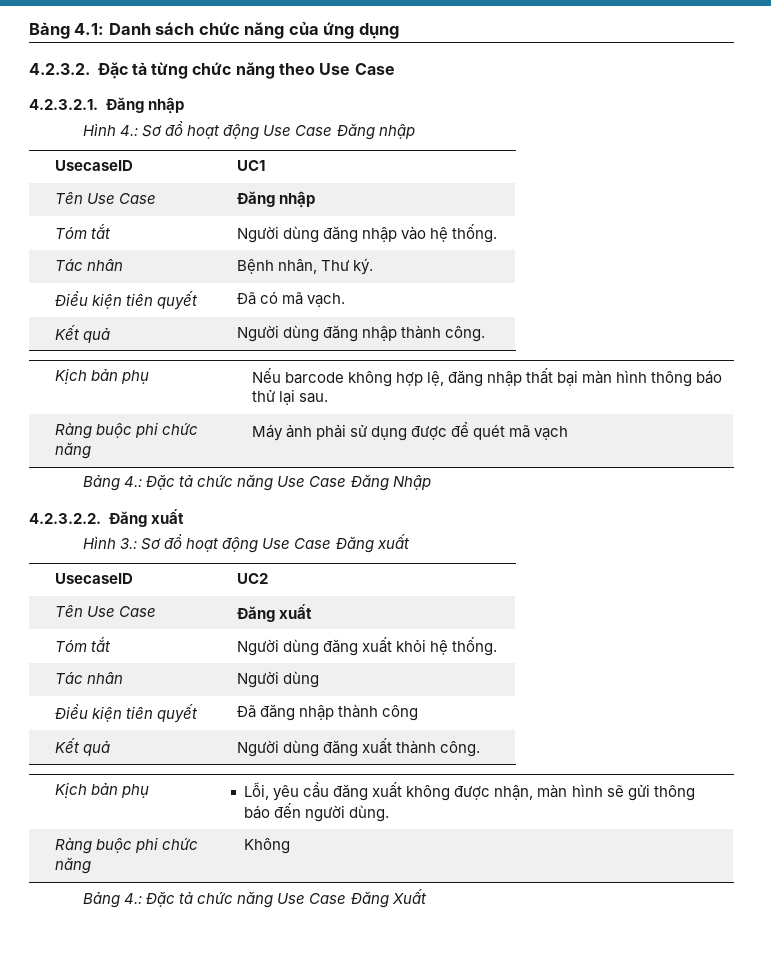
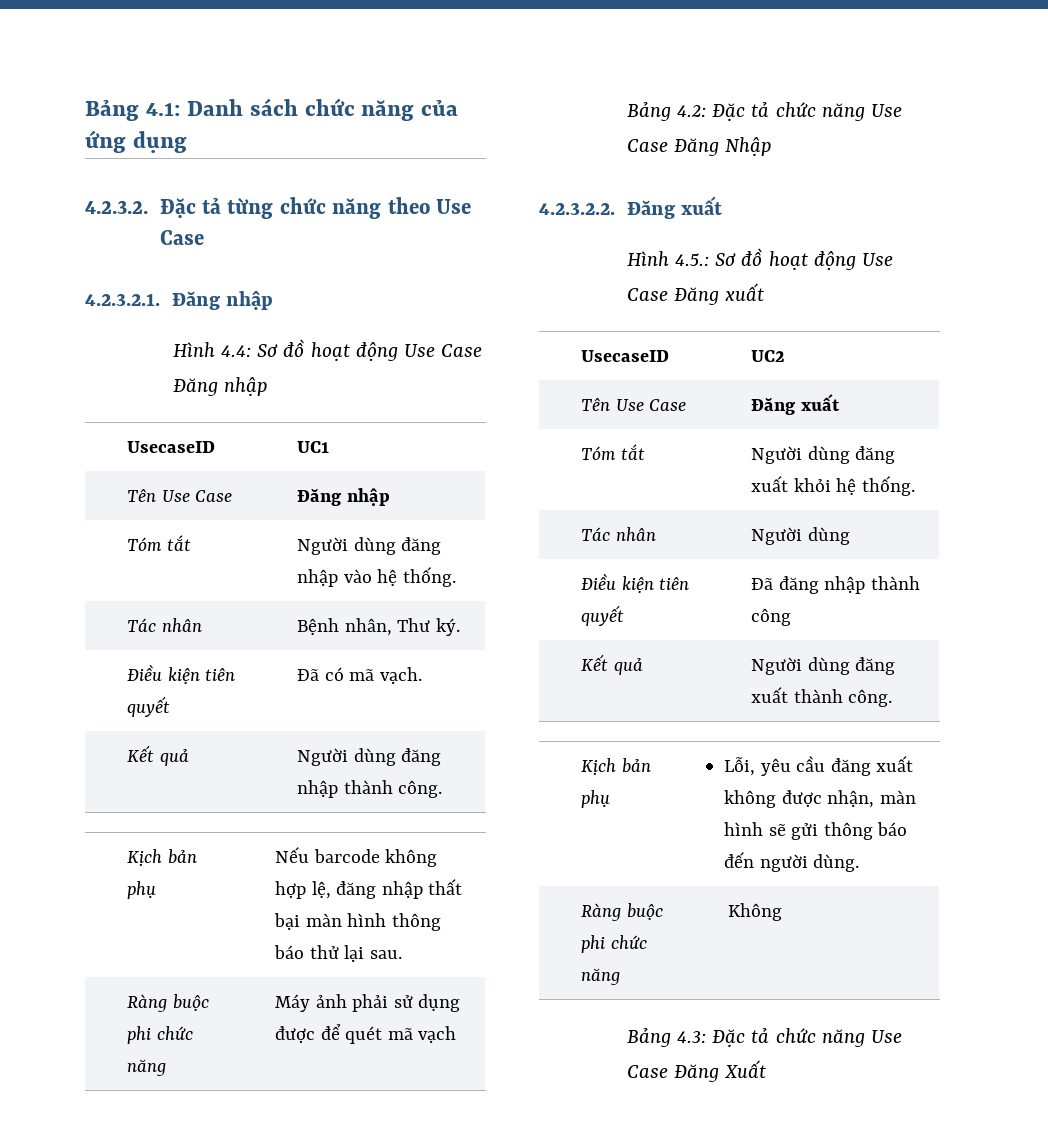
- Hình 4.: Sơ đồ hoạt động Use Case Đăng nhập
+ Hình 4.4: Sơ đồ hoạt động Use Case Đăng nhập
- Bảng 4.: Đặc tả chức năng Use Case Đăng Nhập
+ Bảng 4.2: Đặc tả chức năng Use Case Đăng Nhập
- Hình 3.: Sơ đồ hoạt động Use Case Đăng xuất
+ Hình 4.5.: Sơ đồ hoạt động Use Case Đăng xuất
- Bảng 4.: Đặc tả chức năng Use Case Đăng Xuất
+ Bảng 4.3: Đặc tả chức năng Use Case Đăng Xuất

